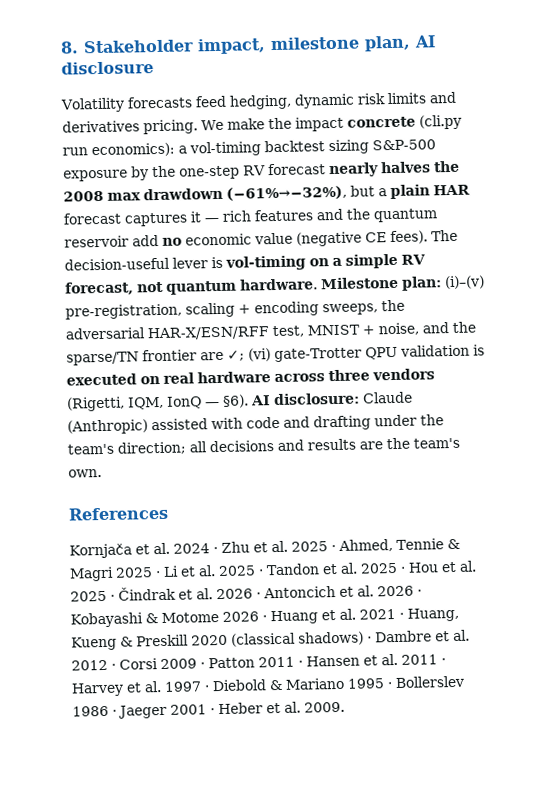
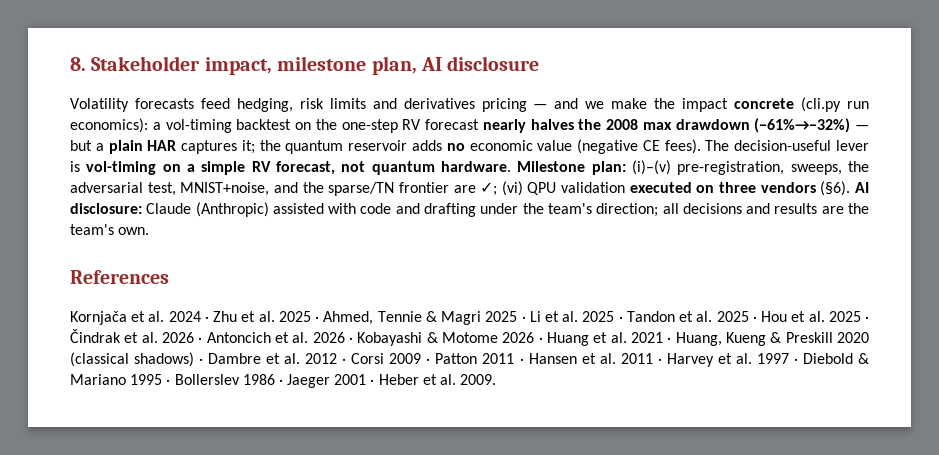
- Volatility forecasts feed hedging, dynamic risk limits and derivatives pricing. We make the impact concrete (cli.py run economics): a vol-timing backtest sizing S&P-500 exposure by the one-step RV forecast nearly halves the 2008 max drawdown (−61%→−32%), but a plain HAR forecast captures it — rich features and the quantum reservoir add no economic value (negative CE fees).
+ Volatility forecasts feed hedging, risk limits and derivatives pricing — and we make the impact concrete (cli.py run economics): a vol-timing backtest on the one-step RV forecast nearly halves the 2008 max drawdown (−61%→−32%) — but a plain HAR captures it; the quantum reservoir adds no economic value (negative CE fees).
- Milestone plan: (i)–(v) pre-registration, scaling + encoding sweeps, the adversarial HAR-X/ESN/RFF test, MNIST + noise, and the sparse/TN frontier are ✓; (vi) gate-Trotter QPU validation is executed on real hardware across three vendors (Rigetti, IQM, IonQ — §6).
+ Milestone plan: (i)–(v) pre-registration, sweeps, the adversarial test, MNIST+noise, and the sparse/TN frontier are ✓; (vi) QPU validation executed on three vendors (§6).

